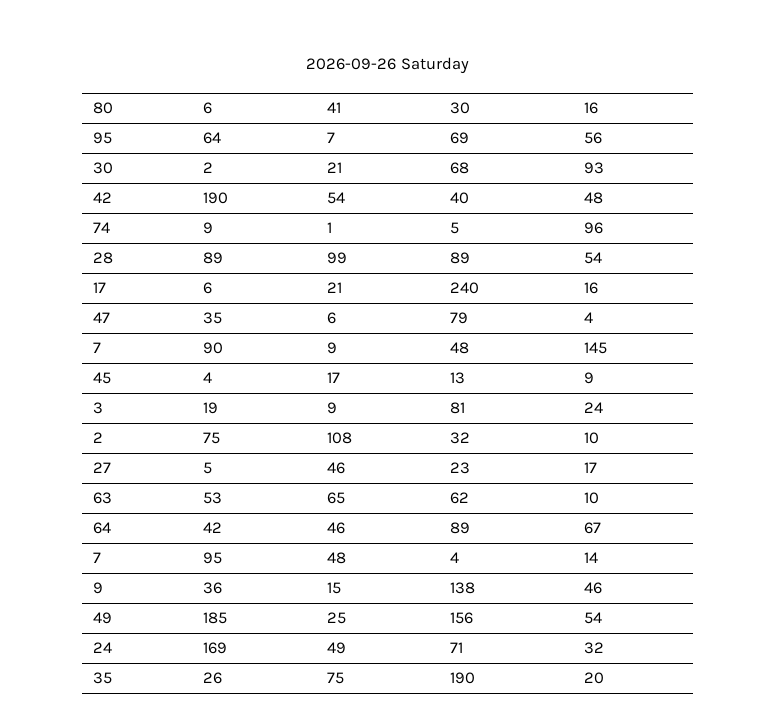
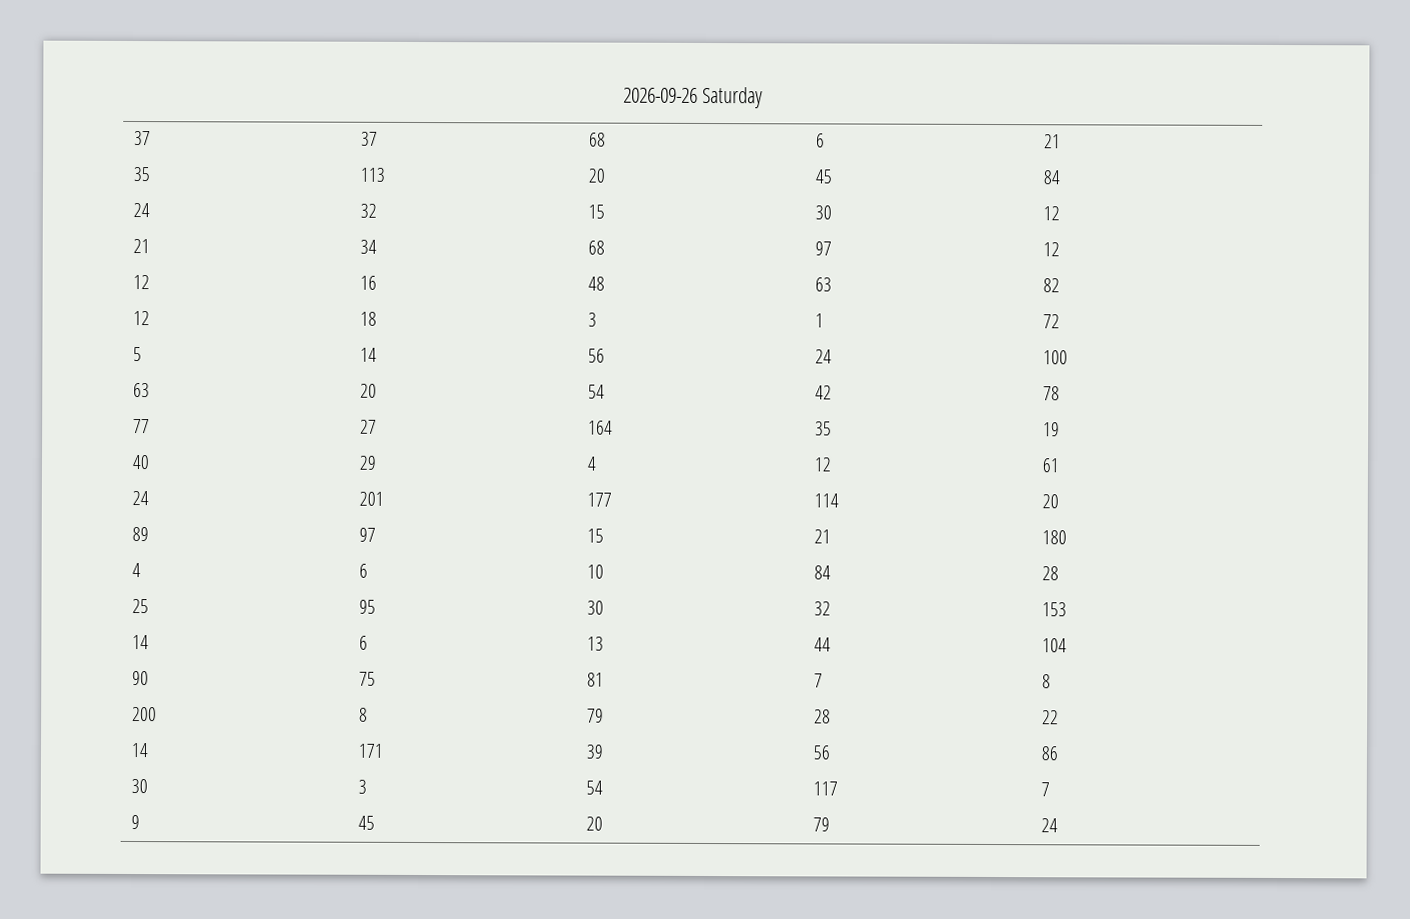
- 80 | 6 | 41 | 30 | 16
- 95 | 64 | 7 | 69 | 56
- 30 | 2 | 21 | 68 | 93
- 42 | 190 | 54 | 40 | 48
- 74 | 9 | 1 | 5 | 96
- 28 | 89 | 99 | 89 | 54
- 17 | 6 | 21 | 240 | 16
- 47 | 35 | 6 | 79 | 4
- 7 | 90 | 9 | 48 | 145
- 45 | 4 | 17 | 13 | 9
- 3 | 19 | 9 | 81 | 24
- 2 | 75 | 108 | 32 | 10
- 27 | 5 | 46 | 23 | 17
- 63 | 53 | 65 | 62 | 10
- 64 | 42 | 46 | 89 | 67
- 7 | 95 | 48 | 4 | 14
- 9 | 36 | 15 | 138 | 46
- 49 | 185 | 25 | 156 | 54
- 24 | 169 | 49 | 71 | 32
- 35 | 26 | 75 | 190 | 20
+ 37 | 37 | 68 | 6 | 21
+ 35 | 113 | 20 | 45 | 84
+ 24 | 32 | 15 | 30 | 12
+ 21 | 34 | 68 | 97 | 12
+ 12 | 16 | 48 | 63 | 82
+ 12 | 18 | 3 | 1 | 72
+ 5 | 14 | 56 | 24 | 100
+ 63 | 20 | 54 | 42 | 78
+ 77 | 27 | 164 | 35 | 19
+ 40 | 29 | 4 | 12 | 61
+ 24 | 201 | 177 | 114 | 20
+ 89 | 97 | 15 | 21 | 180
+ 4 | 6 | 10 | 84 | 28
+ 25 | 95 | 30 | 32 | 153
+ 14 | 6 | 13 | 44 | 104
+ 90 | 75 | 81 | 7 | 8
+ 200 | 8 | 79 | 28 | 22
+ 14 | 171 | 39 | 56 | 86
+ 30 | 3 | 54 | 117 | 7
+ 9 | 45 | 20 | 79 | 24

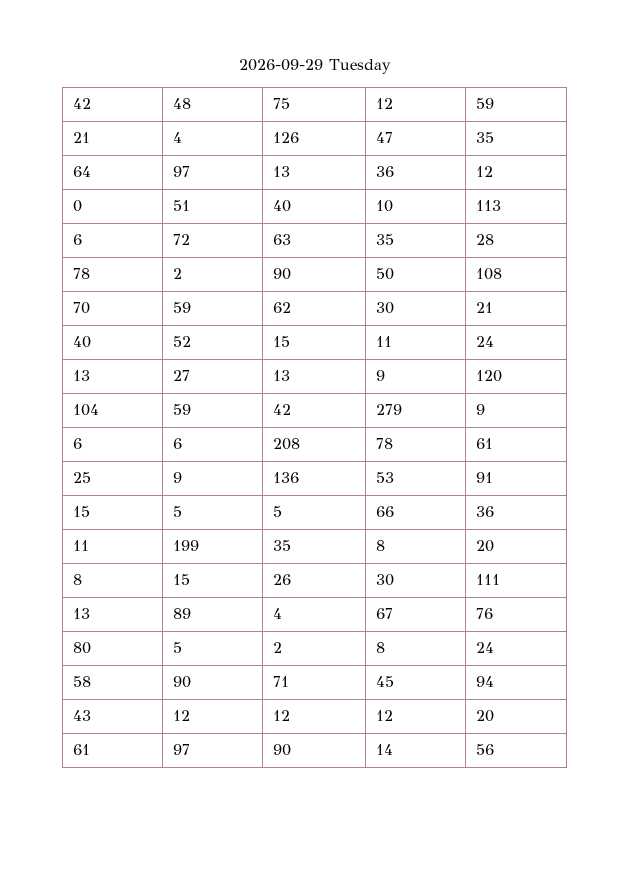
- 2026-09-26 Saturday
- 37 | 37 | 68 | 6 | 21
- 35 | 113 | 20 | 45 | 84
- 24 | 32 | 15 | 30 | 12
- 21 | 34 | 68 | 97 | 12
- 12 | 16 | 48 | 63 | 82
- 12 | 18 | 3 | 1 | 72
- 5 | 14 | 56 | 24 | 100
- 63 | 20 | 54 | 42 | 78
- 77 | 27 | 164 | 35 | 19
- 40 | 29 | 4 | 12 | 61
- 24 | 201 | 177 | 114 | 20
- 89 | 97 | 15 | 21 | 180
- 4 | 6 | 10 | 84 | 28
- 25 | 95 | 30 | 32 | 153
- 14 | 6 | 13 | 44 | 104
- 90 | 75 | 81 | 7 | 8
- 200 | 8 | 79 | 28 | 22
- 14 | 171 | 39 | 56 | 86
- 30 | 3 | 54 | 117 | 7
- 9 | 45 | 20 | 79 | 24
+ 2026-09-29 Tuesday
+ 42 | 48 | 75 | 12 | 59
+ 21 | 4 | 126 | 47 | 35
+ 64 | 97 | 13 | 36 | 12
+ 0 | 51 | 40 | 10 | 113
+ 6 | 72 | 63 | 35 | 28
+ 78 | 2 | 90 | 50 | 108
+ 70 | 59 | 62 | 30 | 21
+ 40 | 52 | 15 | 11 | 24
+ 13 | 27 | 13 | 9 | 120
+ 104 | 59 | 42 | 279 | 9
+ 6 | 6 | 208 | 78 | 61
+ 25 | 9 | 136 | 53 | 91
+ 15 | 5 | 5 | 66 | 36
+ 11 | 199 | 35 | 8 | 20
+ 8 | 15 | 26 | 30 | 111
+ 13 | 89 | 4 | 67 | 76
+ 80 | 5 | 2 | 8 | 24
+ 58 | 90 | 71 | 45 | 94
+ 43 | 12 | 12 | 12 | 20
+ 61 | 97 | 90 | 14 | 56

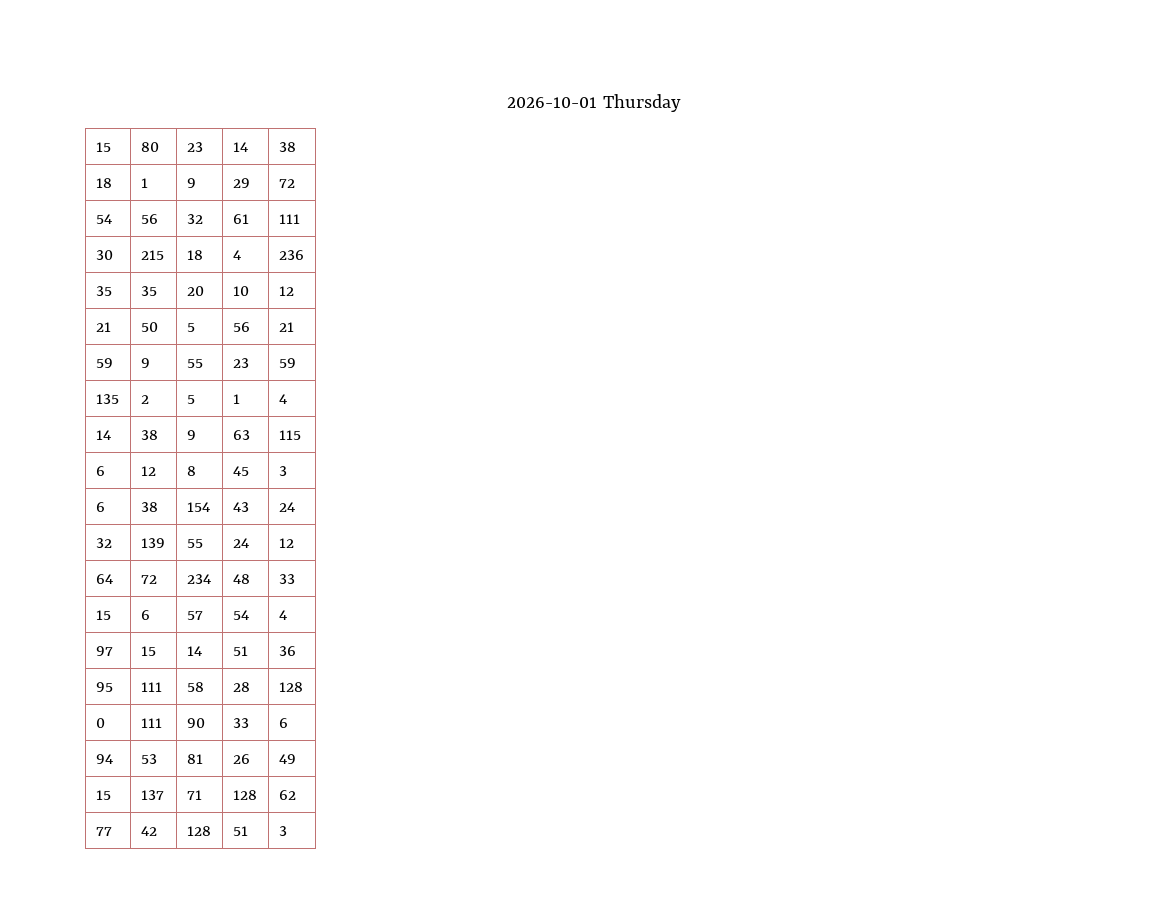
- 2026-09-29 Tuesday
- 42 | 48 | 75 | 12 | 59
- 21 | 4 | 126 | 47 | 35
- 64 | 97 | 13 | 36 | 12
- 0 | 51 | 40 | 10 | 113
- 6 | 72 | 63 | 35 | 28
- 78 | 2 | 90 | 50 | 108
- 70 | 59 | 62 | 30 | 21
- 40 | 52 | 15 | 11 | 24
- 13 | 27 | 13 | 9 | 120
- 104 | 59 | 42 | 279 | 9
- 6 | 6 | 208 | 78 | 61
- 25 | 9 | 136 | 53 | 91
- 15 | 5 | 5 | 66 | 36
- 11 | 199 | 35 | 8 | 20
- 8 | 15 | 26 | 30 | 111
- 13 | 89 | 4 | 67 | 76
- 80 | 5 | 2 | 8 | 24
- 58 | 90 | 71 | 45 | 94
- 43 | 12 | 12 | 12 | 20
- 61 | 97 | 90 | 14 | 56
+ 2026-10-01 Thursday
+ 15 | 80 | 23 | 14 | 38
+ 18 | 1 | 9 | 29 | 72
+ 54 | 56 | 32 | 61 | 111
+ 30 | 215 | 18 | 4 | 236
+ 35 | 35 | 20 | 10 | 12
+ 21 | 50 | 5 | 56 | 21
+ 59 | 9 | 55 | 23 | 59
+ 135 | 2 | 5 | 1 | 4
+ 14 | 38 | 9 | 63 | 115
+ 6 | 12 | 8 | 45 | 3
+ 6 | 38 | 154 | 43 | 24
+ 32 | 139 | 55 | 24 | 12
+ 64 | 72 | 234 | 48 | 33
+ 15 | 6 | 57 | 54 | 4
+ 97 | 15 | 14 | 51 | 36
+ 95 | 111 | 58 | 28 | 128
+ 0 | 111 | 90 | 33 | 6
+ 94 | 53 | 81 | 26 | 49
+ 15 | 137 | 71 | 128 | 62
+ 77 | 42 | 128 | 51 | 3

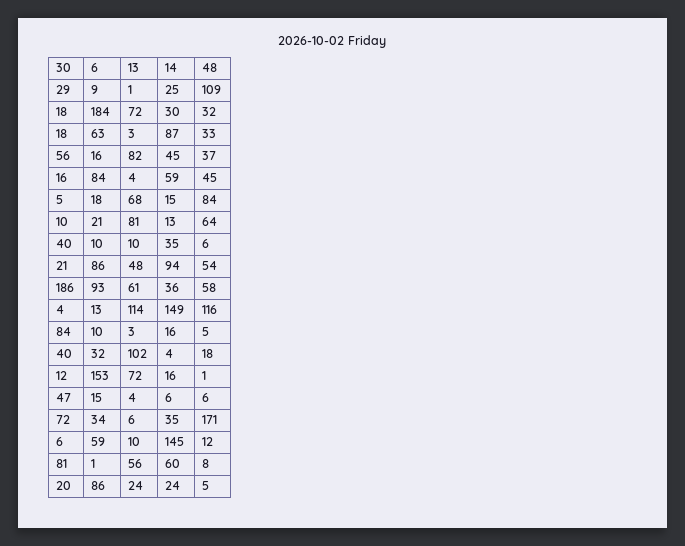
- 2026-10-01 Thursday
- 15 | 80 | 23 | 14 | 38
- 18 | 1 | 9 | 29 | 72
- 54 | 56 | 32 | 61 | 111
- 30 | 215 | 18 | 4 | 236
- 35 | 35 | 20 | 10 | 12
- 21 | 50 | 5 | 56 | 21
- 59 | 9 | 55 | 23 | 59
- 135 | 2 | 5 | 1 | 4
- 14 | 38 | 9 | 63 | 115
- 6 | 12 | 8 | 45 | 3
- 6 | 38 | 154 | 43 | 24
- 32 | 139 | 55 | 24 | 12
- 64 | 72 | 234 | 48 | 33
- 15 | 6 | 57 | 54 | 4
- 97 | 15 | 14 | 51 | 36
- 95 | 111 | 58 | 28 | 128
- 0 | 111 | 90 | 33 | 6
- 94 | 53 | 81 | 26 | 49
- 15 | 137 | 71 | 128 | 62
- 77 | 42 | 128 | 51 | 3
+ 2026-10-02 Friday
+ 30 | 6 | 13 | 14 | 48
+ 29 | 9 | 1 | 25 | 109
+ 18 | 184 | 72 | 30 | 32
+ 18 | 63 | 3 | 87 | 33
+ 56 | 16 | 82 | 45 | 37
+ 16 | 84 | 4 | 59 | 45
+ 5 | 18 | 68 | 15 | 84
+ 10 | 21 | 81 | 13 | 64
+ 40 | 10 | 10 | 35 | 6
+ 21 | 86 | 48 | 94 | 54
+ 186 | 93 | 61 | 36 | 58
+ 4 | 13 | 114 | 149 | 116
+ 84 | 10 | 3 | 16 | 5
+ 40 | 32 | 102 | 4 | 18
+ 12 | 153 | 72 | 16 | 1
+ 47 | 15 | 4 | 6 | 6
+ 72 | 34 | 6 | 35 | 171
+ 6 | 59 | 10 | 145 | 12
+ 81 | 1 | 56 | 60 | 8
+ 20 | 86 | 24 | 24 | 5

